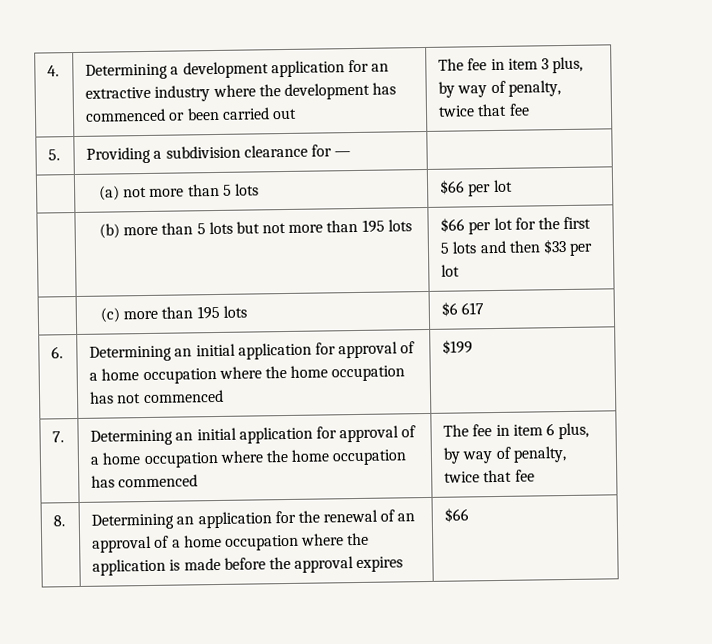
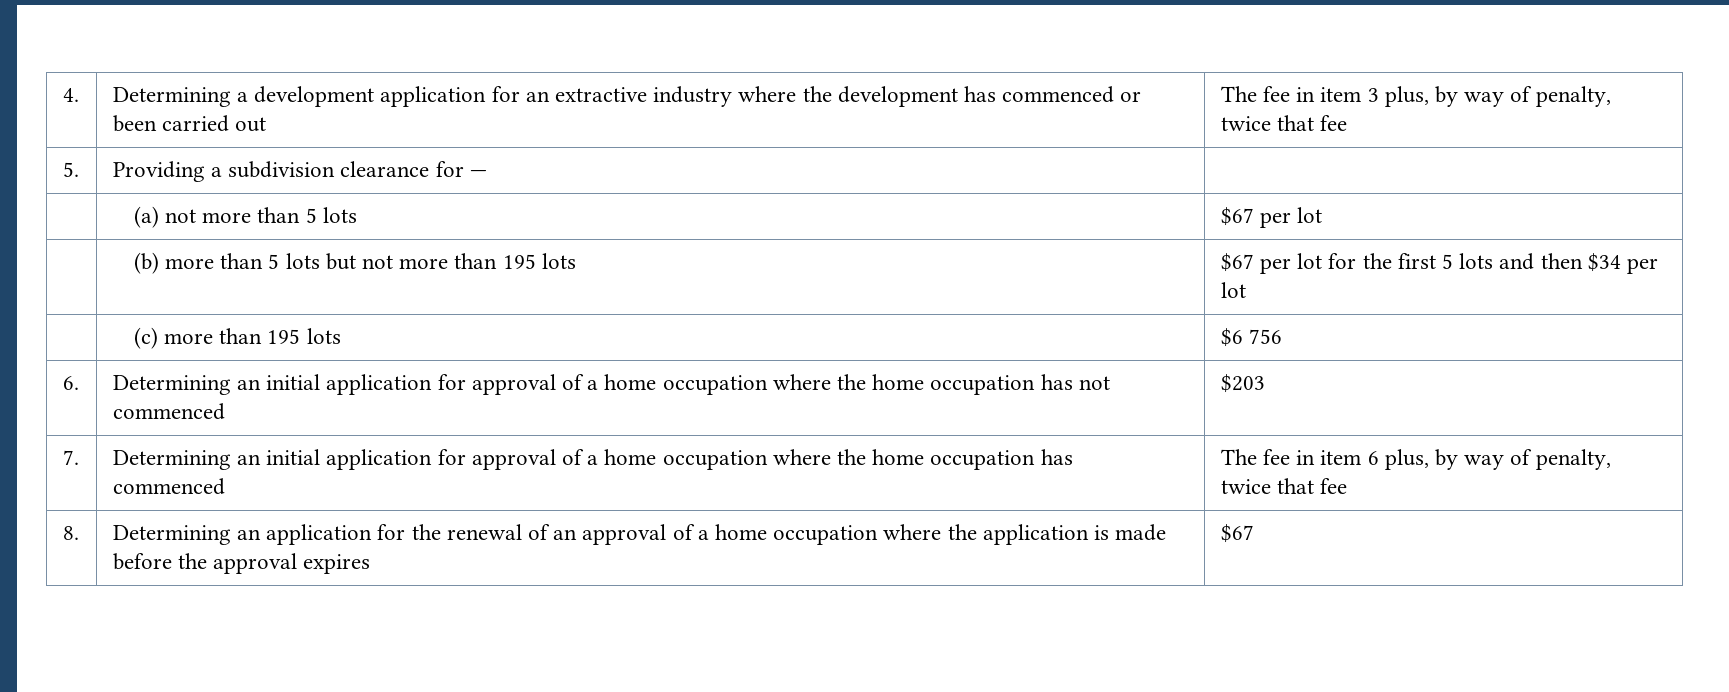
- | (a) not more than 5 lots | $66 per lot
+ | (a) not more than 5 lots | $67 per lot
- | (b) more than 5 lots but not more than 195 lots | $66 per lot for the first 5 lots and then $33 per lot
+ | (b) more than 5 lots but not more than 195 lots | $67 per lot for the first 5 lots and then $34 per lot
- | (c) more than 195 lots | $6 617
+ | (c) more than 195 lots | $6 756
- 6. | Determining an initial application for approval of a home occupation where the home occupation has not commenced | $199
+ 6. | Determining an initial application for approval of a home occupation where the home occupation has not commenced | $203
- 8. | Determining an application for the renewal of an approval of a home occupation where the application is made before the approval expires | $66
+ 8. | Determining an application for the renewal of an approval of a home occupation where the application is made before the approval expires | $67

